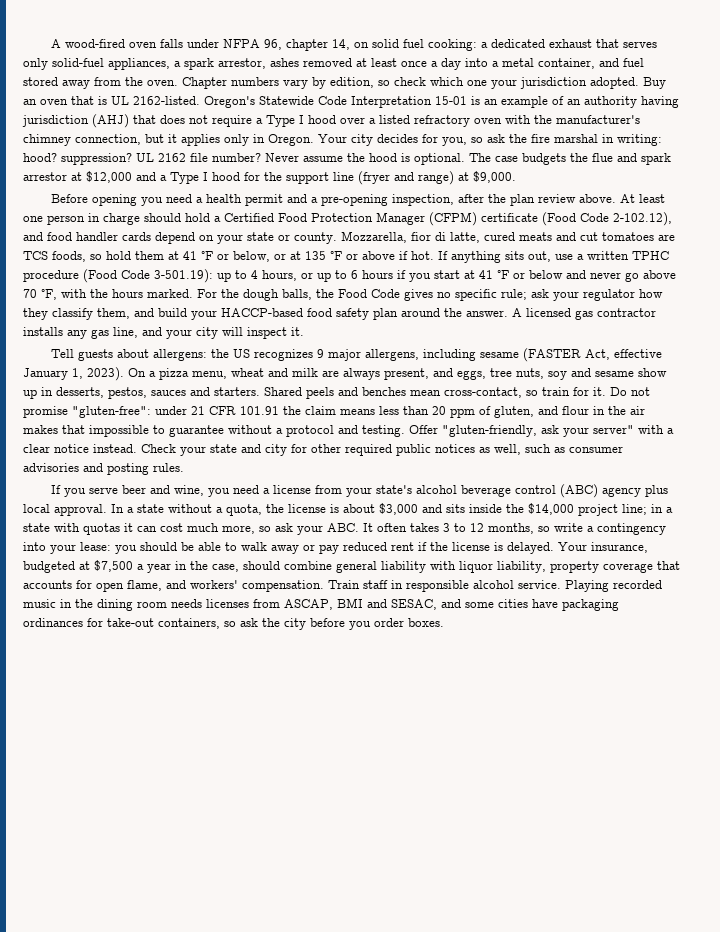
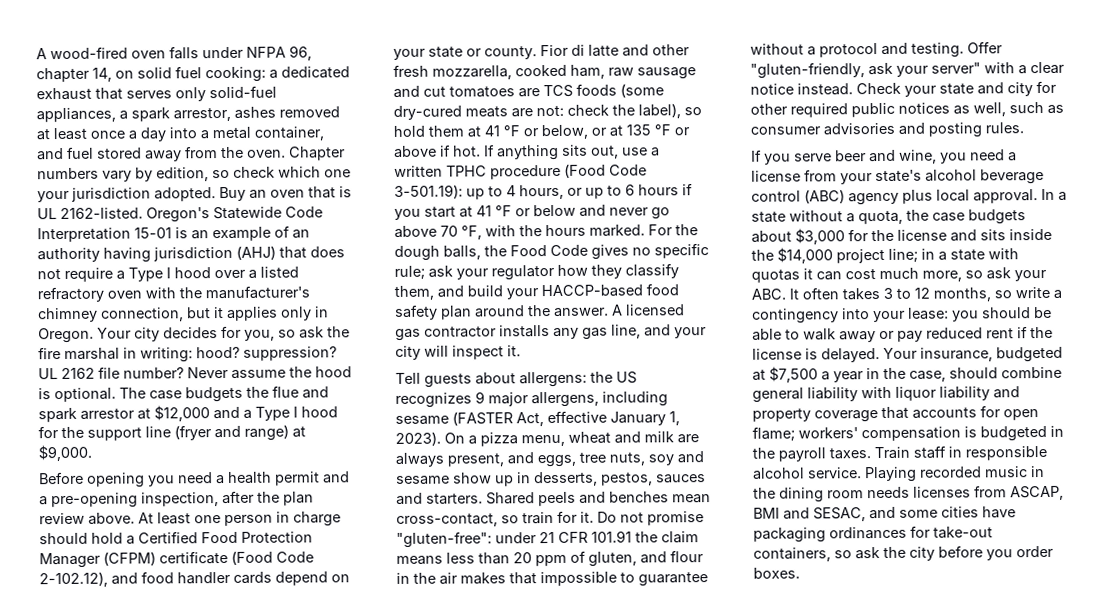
- Mozzarella, fior di latte, cured meats and cut tomatoes are TCS foods, so hold them at 41 °F or below, or at 135 °F or above if hot.
+ Fior di latte and other fresh mozzarella, cooked ham, raw sausage and cut tomatoes are TCS foods (some dry-cured meats are not: check the label), so hold them at 41 °F or below, or at 135 °F or above if hot.
- In a state without a quota, the license is about $3,000 and sits inside the $14,000 project line; in a state with quotas it can cost much more, so ask your ABC. It often takes 3 to 12 months, so write a contingency into your lease: you should be able to walk away or pay reduced rent if the license is delayed.
+ In a state without a quota, the case budgets about $3,000 for the license and sits inside the $14,000 project line; in a state with quotas it can cost much more, so ask your ABC. It often takes 3 to 12 months, so write a contingency into your lease: you should be able to walk away or pay reduced rent if the license is delayed.
- Your insurance, budgeted at $7,500 a year in the case, should combine general liability with liquor liability, property coverage that accounts for open flame, and workers' compensation.
+ Your insurance, budgeted at $7,500 a year in the case, should combine general liability with liquor liability and property coverage that accounts for open flame; workers' compensation is budgeted in the payroll taxes.

